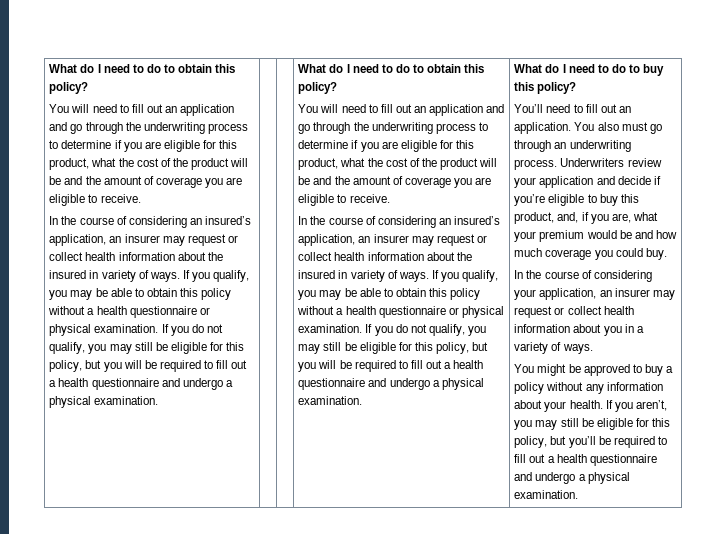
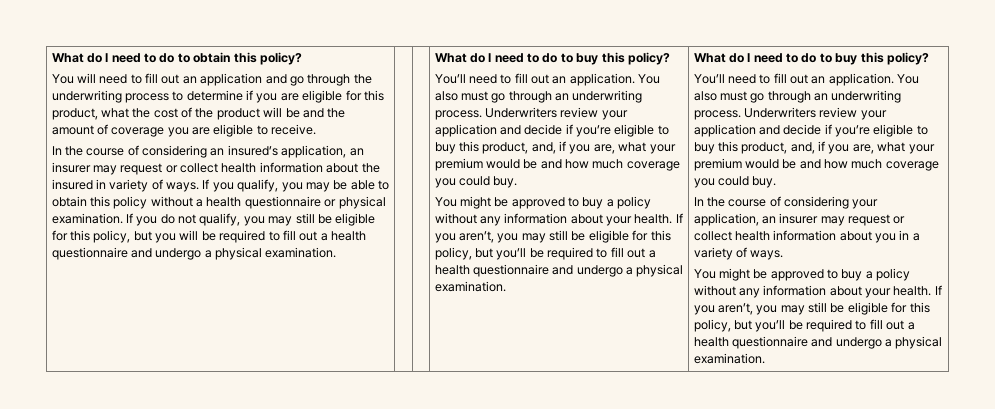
- If you do not qualify, you may still be eligible for this policy, but you will be required to fill out a health questionnaire and undergo a physical examination. | | | What do I need to do to obtain this policy?
- You will need to fill out an application and go through the underwriting process to determine if you are eligible for this product, what the cost of the product will be and the amount of coverage you are eligible to receive.
- In the course of considering an insured’s application, an insurer may request or collect health information about the insured in variety of ways. If you qualify, you may be able to obtain this policy without a health questionnaire or physical examination. If you do not qualify, you may still be eligible for this policy, but you will be required to fill out a health questionnaire and undergo a physical examination.
+ If you do not qualify, you may still be eligible for this policy, but you will be required to fill out a health questionnaire and undergo a physical examination. | | | What do I need to do to buy this policy?
+ You’ll need to fill out an application. You also must go through an underwriting process. Underwriters review your application and decide if you’re eligible to buy this product, and, if you are, what your premium would be and how much coverage you could buy.
+ You might be approved to buy a policy without any information about your health. If you aren’t, you may still be eligible for this policy, but you’ll be required to fill out a health questionnaire and undergo a physical examination.

